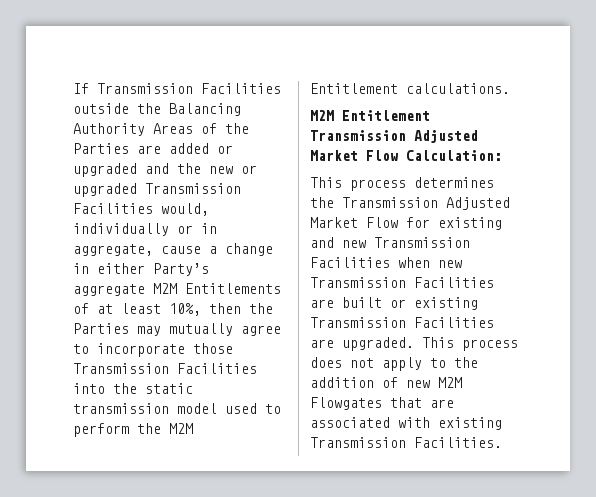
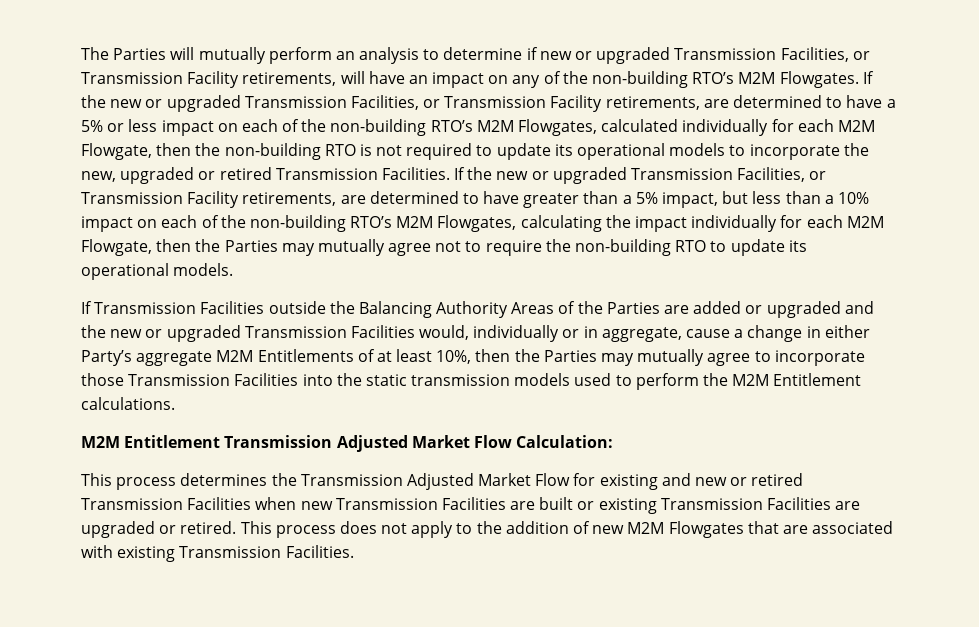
+ The Parties will mutually perform an analysis to determine if new or upgraded Transmission Facilities, or Transmission Facility retirements, will have an impact on any of the non-building RTO’s M2M Flowgates. If the new or upgraded Transmission Facilities, or Transmission Facility retirements, are determined to have a 5% or less impact on each of the non-building RTO’s M2M Flowgates, calculated individually for each M2M Flowgate, then the non-building RTO is not required to update its operational models to incorporate the new, upgraded or retired Transmission Facilities. If the new or upgraded Transmission Facilities, or Transmission Facility retirements, are determined to have greater than a 5% impact, but less than a 10% impact on each of the non-building RTO’s M2M Flowgates, calculating the impact individually for each M2M Flowgate, then the Parties may mutually agree not to require the non-building RTO to update its operational models.
- If Transmission Facilities outside the Balancing Authority Areas of the Parties are added or upgraded and the new or upgraded Transmission Facilities would, individually or in aggregate, cause a change in either Party’s aggregate M2M Entitlements of at least 10%, then the Parties may mutually agree to incorporate those Transmission Facilities into the static transmission model used to perform the M2M Entitlement calculations.
+ If Transmission Facilities outside the Balancing Authority Areas of the Parties are added or upgraded and the new or upgraded Transmission Facilities would, individually or in aggregate, cause a change in either Party’s aggregate M2M Entitlements of at least 10%, then the Parties may mutually agree to incorporate those Transmission Facilities into the static transmission models used to perform the M2M Entitlement calculations.
- This process determines the Transmission Adjusted Market Flow for existing and new Transmission Facilities when new Transmission Facilities are built or existing Transmission Facilities are upgraded.
+ This process determines the Transmission Adjusted Market Flow for existing and new or retired Transmission Facilities when new Transmission Facilities are built or existing Transmission Facilities are upgraded or retired.

